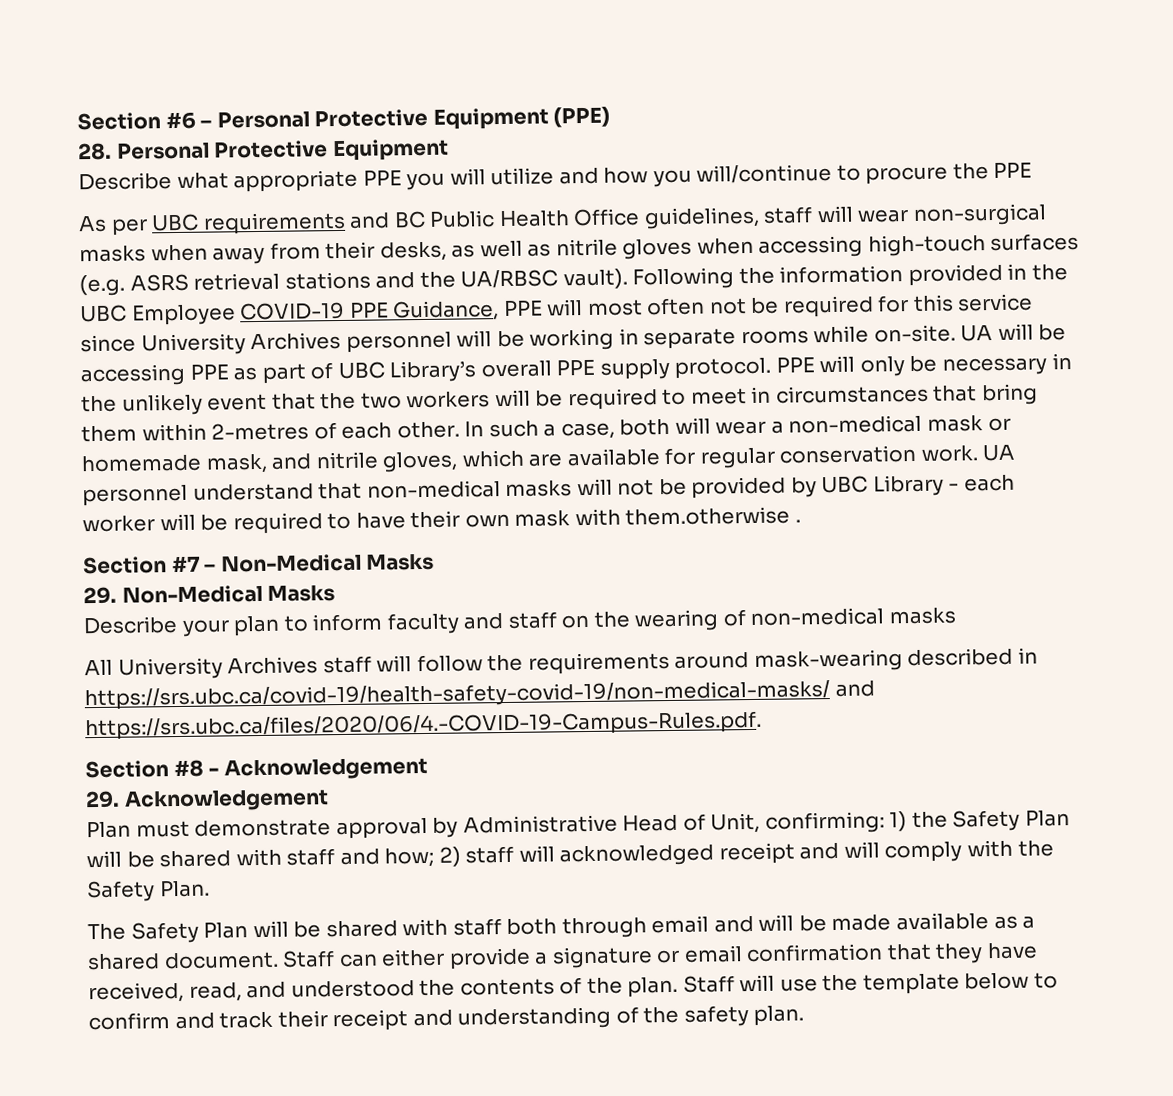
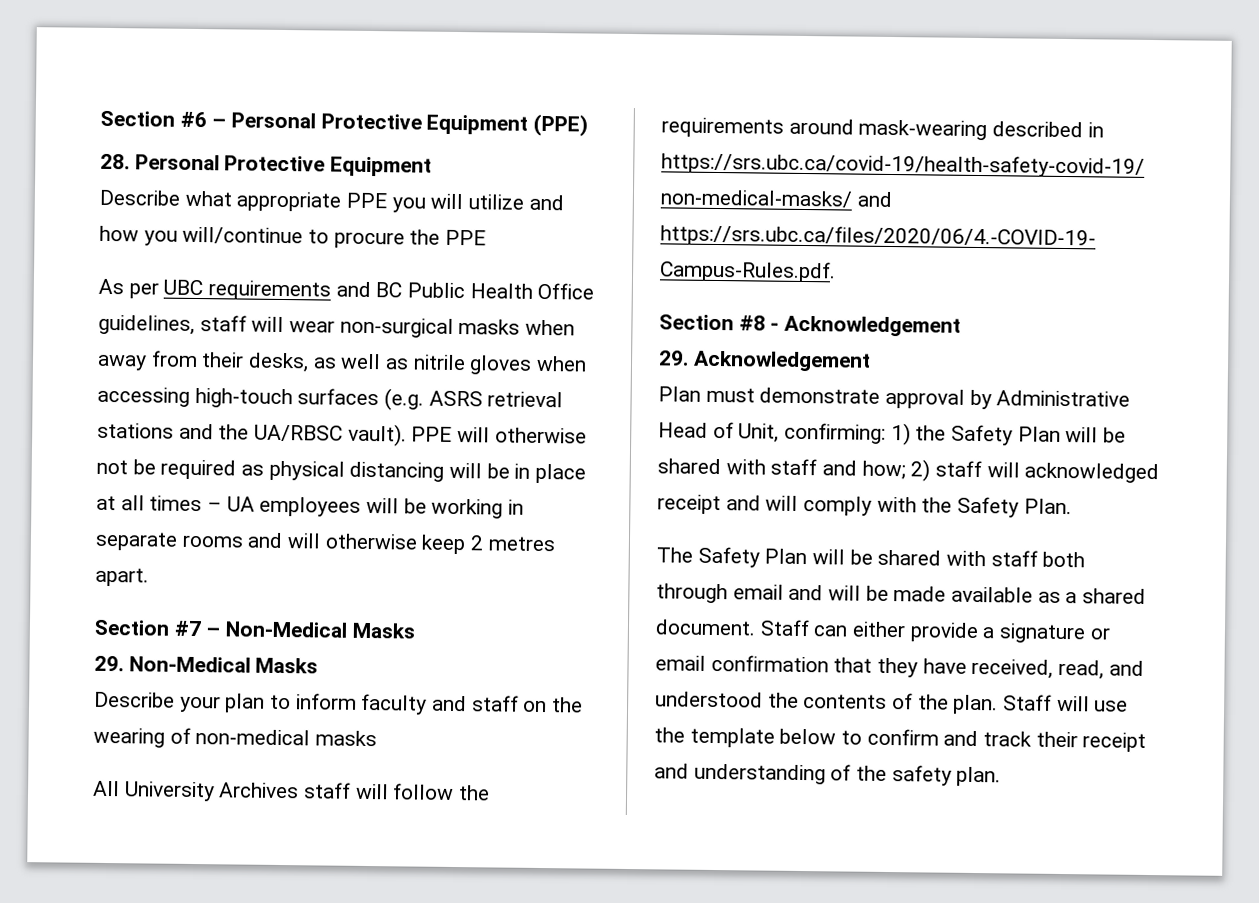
- Following the information provided in the UBC Employee COVID-19 PPE Guidance, PPE will most often not be required for this service since University Archives personnel will be working in separate rooms while on-site. UA will be accessing PPE as part of UBC Library’s overall PPE supply protocol. PPE will only be necessary in the unlikely event that the two workers will be required to meet in circumstances that bring them within 2-metres of each other. In such a case, both will wear a non-medical mask or homemade mask, and nitrile gloves, which are available for regular conservation work. UA personnel understand that non-medical masks will not be provided by UBC Library - each worker will be required to have their own mask with them.otherwise .
+ PPE will otherwise not be required as physical distancing will be in place at all times – UA employees will be working in separate rooms and will otherwise keep 2 metres apart.

